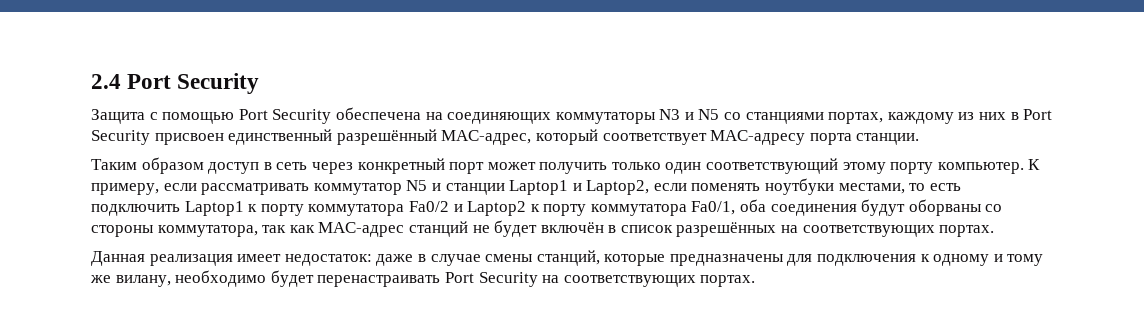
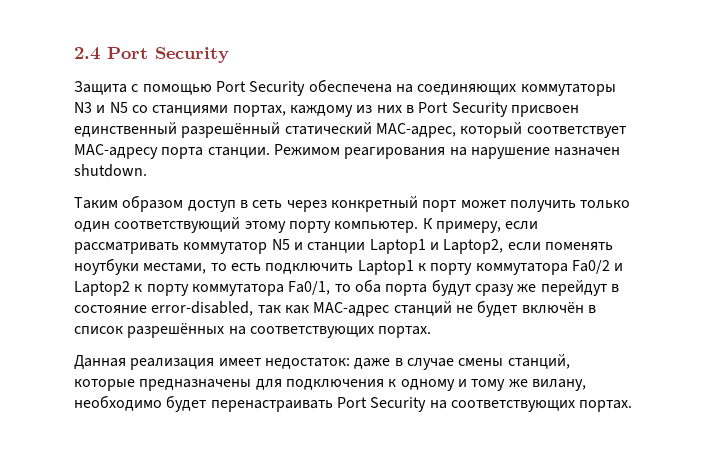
- Защита с помощью Port Security обеспечена на соединяющих коммутаторы N3 и N5 со станциями портах, каждому из них в Port Security присвоен единственный разрешённый MAC-адрес, который соответствует MAC-адресу порта станции.
+ Защита с помощью Port Security обеспечена на соединяющих коммутаторы N3 и N5 со станциями портах, каждому из них в Port Security присвоен единственный разрешённый статический MAC-адрес, который соответствует MAC-адресу порта станции. Режимом реагирования на нарушение назначен shutdown.
- К примеру, если рассматривать коммутатор N5 и станции Laptop1 и Laptop2, если поменять ноутбуки местами, то есть подключить Laptop1 к порту коммутатора Fa0/2 и Laptop2 к порту коммутатора Fa0/1, оба соединения будут оборваны со стороны коммутатора, так как MAC-адрес станций не будет включён в список разрешённых на соответствующих портах.
+ К примеру, если рассматривать коммутатор N5 и станции Laptop1 и Laptop2, если поменять ноутбуки местами, то есть подключить Laptop1 к порту коммутатора Fa0/2 и Laptop2 к порту коммутатора Fa0/1, то оба порта будут сразу же перейдут в состояние error-disabled, так как MAC-адрес станций не будет включён в список разрешённых на соответствующих портах.

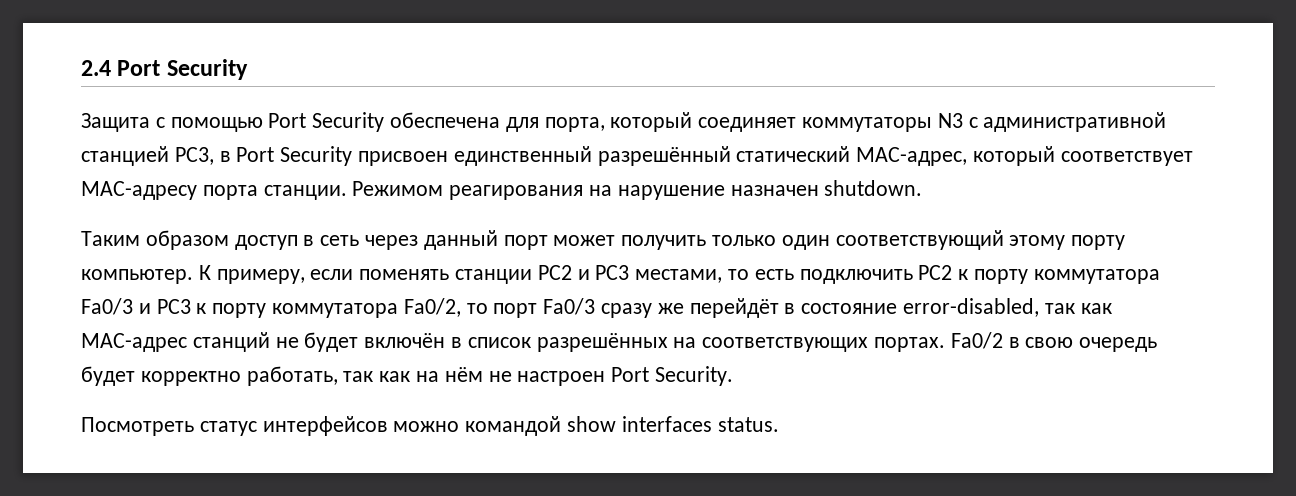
- Защита с помощью Port Security обеспечена на соединяющих коммутаторы N3 и N5 со станциями портах, каждому из них в Port Security присвоен единственный разрешённый статический MAC-адрес, который соответствует MAC-адресу порта станции.
+ Защита с помощью Port Security обеспечена для порта, который соединяет коммутаторы N3 с административной станцией PC3, в Port Security присвоен единственный разрешённый статический MAC-адрес, который соответствует MAC-адресу порта станции.
- Таким образом доступ в сеть через конкретный порт может получить только один соответствующий этому порту компьютер.
+ Таким образом доступ в сеть через данный порт может получить только один соответствующий этому порту компьютер.
- К примеру, если рассматривать коммутатор N5 и станции Laptop1 и Laptop2, если поменять ноутбуки местами, то есть подключить Laptop1 к порту коммутатора Fa0/2 и Laptop2 к порту коммутатора Fa0/1, то оба порта будут сразу же перейдут в состояние error-disabled, так как MAC-адрес станций не будет включён в список разрешённых на соответствующих портах.
- Данная реализация имеет недостаток: даже в случае смены станций, которые предназначены для подключения к одному и тому же вилану, необходимо будет перенастраивать Port Security на соответствующих портах.
+ К примеру, если поменять станции PC2 и PC3 местами, то есть подключить PC2 к порту коммутатора Fa0/3 и PC3 к порту коммутатора Fa0/2, то порт Fa0/3 сразу же перейдёт в состояние error-disabled, так как MAC-адрес станций не будет включён в список разрешённых на соответствующих портах. Fa0/2 в свою очередь будет корректно работать, так как на нём не настроен Port Security.
+ Посмотреть статус интерфейсов можно командой show interfaces status.

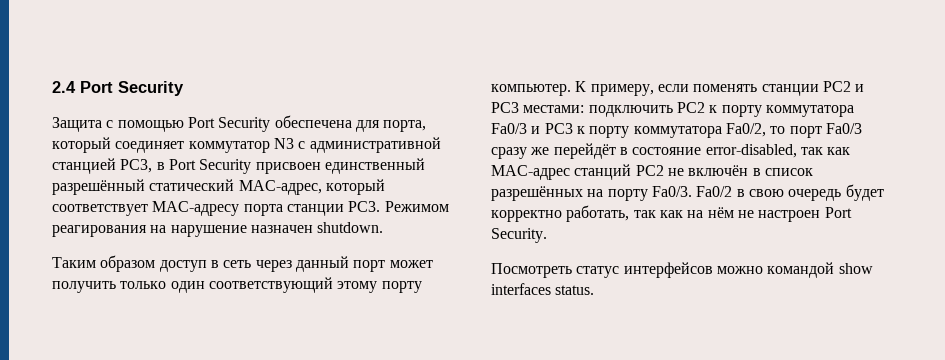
- Защита с помощью Port Security обеспечена для порта, который соединяет коммутаторы N3 с административной станцией PC3, в Port Security присвоен единственный разрешённый статический MAC-адрес, который соответствует MAC-адресу порта станции. Режимом реагирования на нарушение назначен shutdown.
+ Защита с помощью Port Security обеспечена для порта, который соединяет коммутатор N3 с административной станцией PC3, в Port Security присвоен единственный разрешённый статический MAC-адрес, который соответствует MAC-адресу порта станции PC3. Режимом реагирования на нарушение назначен shutdown.
- К примеру, если поменять станции PC2 и PC3 местами, то есть подключить PC2 к порту коммутатора Fa0/3 и PC3 к порту коммутатора Fa0/2, то порт Fa0/3 сразу же перейдёт в состояние error-disabled, так как MAC-адрес станций не будет включён в список разрешённых на соответствующих портах.
+ К примеру, если поменять станции PC2 и PC3 местами: подключить PC2 к порту коммутатора Fa0/3 и PC3 к порту коммутатора Fa0/2, то порт Fa0/3 сразу же перейдёт в состояние error-disabled, так как MAC-адрес станций PC2 не включён в список разрешённых на порту Fa0/3.

